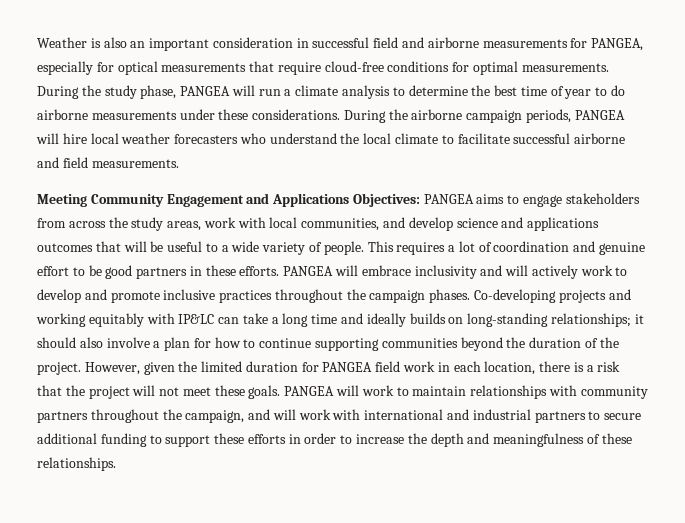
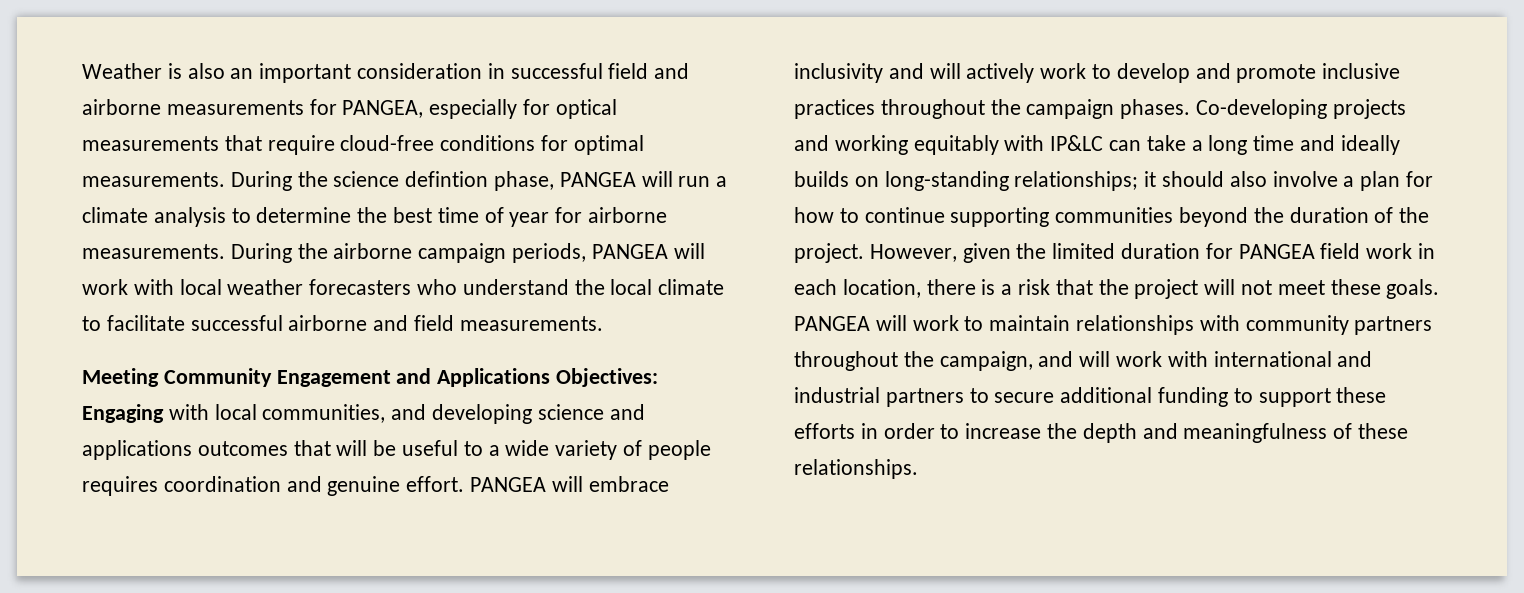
- During the study phase, PANGEA will run a climate analysis to determine the best time of year to do airborne measurements under these considerations.
+ During the science defintion phase, PANGEA will run a climate analysis to determine the best time of year for airborne measurements.
- During the airborne campaign periods, PANGEA will hire local weather forecasters who understand the local climate to facilitate successful airborne and field measurements.
+ During the airborne campaign periods, PANGEA will work with local weather forecasters who understand the local climate to facilitate successful airborne and field measurements.
- Meeting Community Engagement and Applications Objectives: PANGEA aims to engage stakeholders from across the study areas, work with local communities, and develop science and applications outcomes that will be useful to a wide variety of people. This requires a lot of coordination and genuine effort to be good partners in these efforts.
+ Meeting Community Engagement and Applications Objectives: Engaging with local communities, and developing science and applications outcomes that will be useful to a wide variety of people requires coordination and genuine effort.

